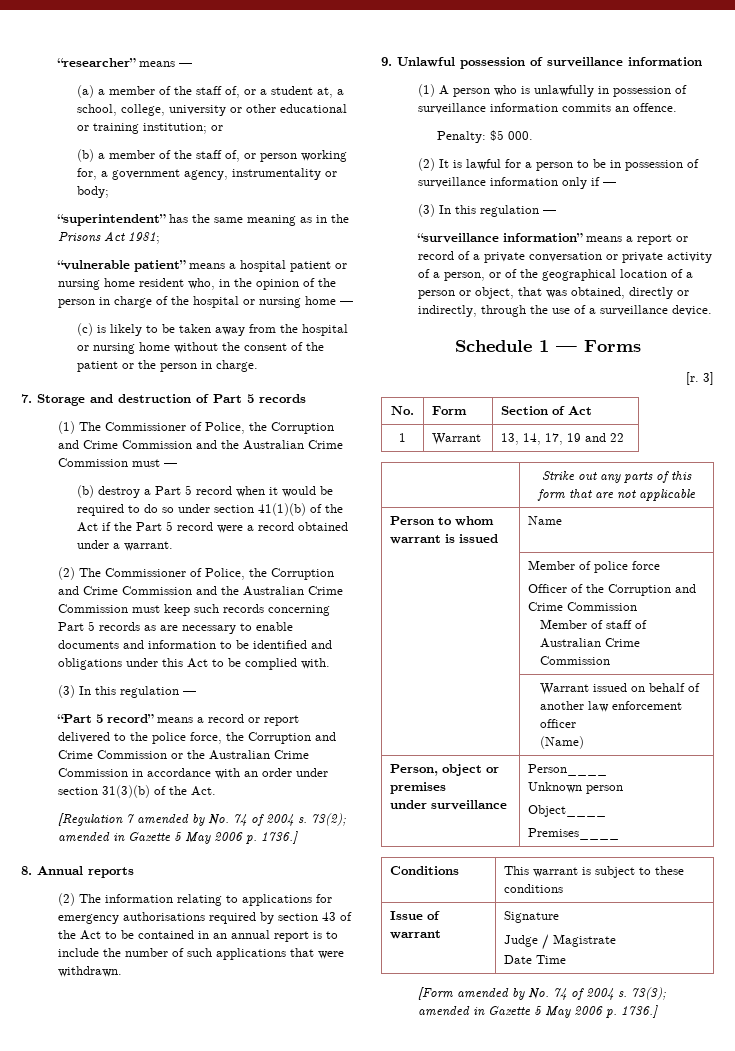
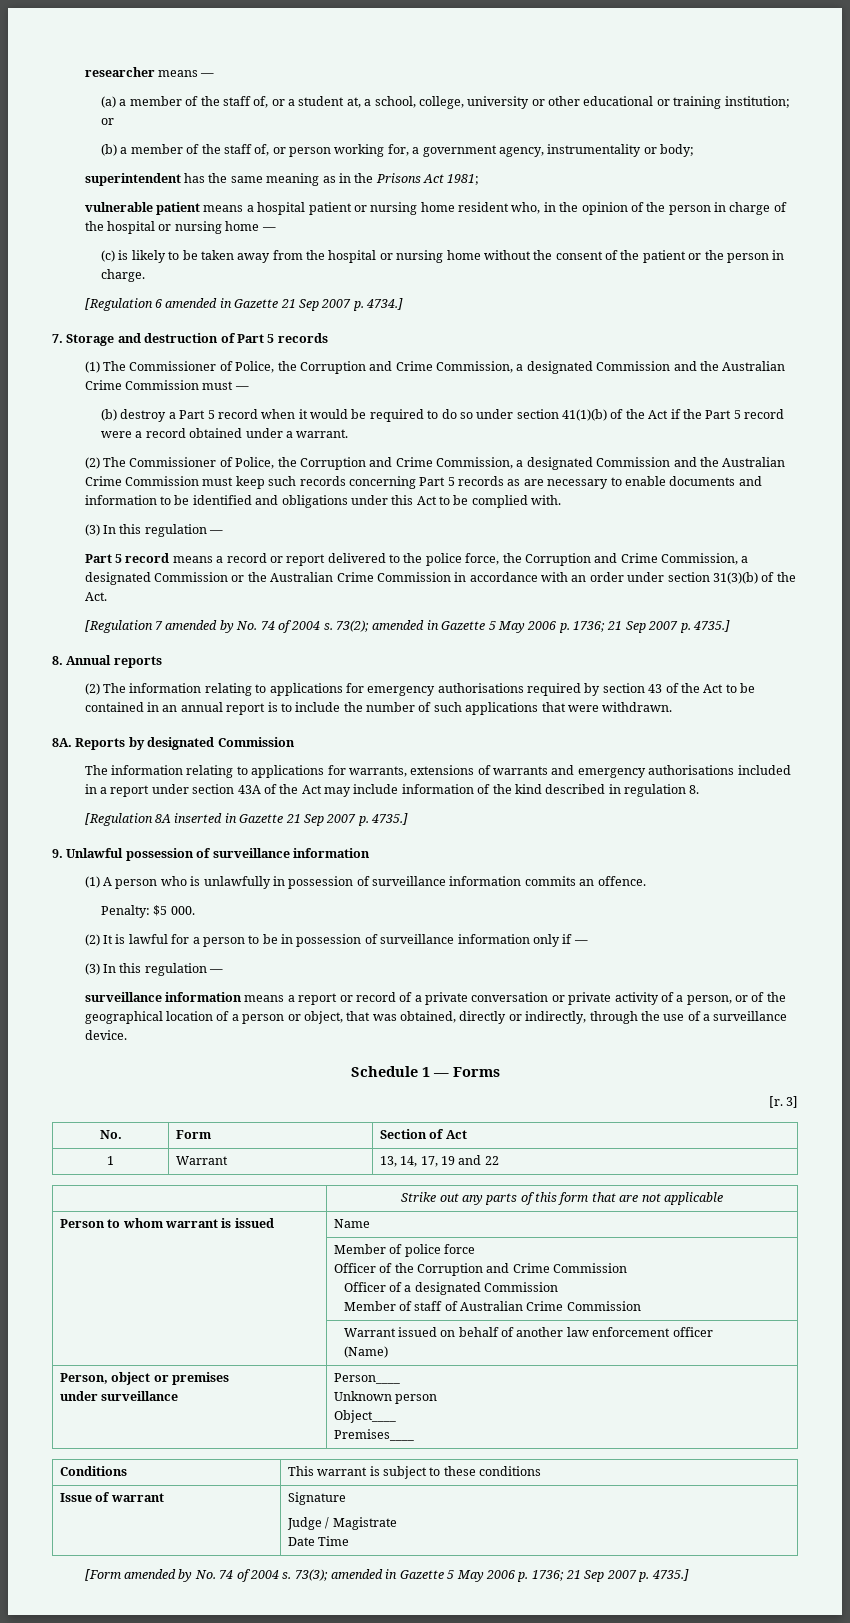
- “researcher” means —
+ researcher means —
- “superintendent” has the same meaning as in the Prisons Act 1981;
+ superintendent has the same meaning as in the Prisons Act 1981;
- “vulnerable patient” means a hospital patient or nursing home resident who, in the opinion of the person in charge of the hospital or nursing home —
+ vulnerable patient means a hospital patient or nursing home resident who, in the opinion of the person in charge of the hospital or nursing home —
+ [Regulation 6 amended in Gazette 21 Sep 2007 p. 4734.]
- (1) The Commissioner of Police, the Corruption and Crime Commission and the Australian Crime Commission must —
+ (1) The Commissioner of Police, the Corruption and Crime Commission, a designated Commission and the Australian Crime Commission must —
- (2) The Commissioner of Police, the Corruption and Crime Commission and the Australian Crime Commission must keep such records concerning Part 5 records as are necessary to enable documents and information to be identified and obligations under this Act to be complied with.
+ (2) The Commissioner of Police, the Corruption and Crime Commission, a designated Commission and the Australian Crime Commission must keep such records concerning Part 5 records as are necessary to enable documents and information to be identified and obligations under this Act to be complied with.
- “Part 5 record” means a record or report delivered to the police force, the Corruption and Crime Commission or the Australian Crime Commission in accordance with an order under section 31(3)(b) of the Act.
+ Part 5 record means a record or report delivered to the police force, the Corruption and Crime Commission, a designated Commission or the Australian Crime Commission in accordance with an order under section 31(3)(b) of the Act.
- 73(2); amended in Gazette 5 May 2006 p. 1736.]
+ 73(2); amended in Gazette 5 May 2006 p. 1736; 21 Sep 2007 p. 4735.]
+ 8A. Reports by designated Commission
+ The information relating to applications for warrants, extensions of warrants and emergency authorisations included in a report under section 43A of the Act may include information of the kind described in regulation 8.
+ [Regulation 8A inserted in Gazette 21 Sep 2007 p. 4735.]
- “surveillance information” means a report or record of a private conversation or private activity of a person, or of the geographical location of a person or object, that was obtained, directly or indirectly, through the use of a surveillance device.
+ surveillance information means a report or record of a private conversation or private activity of a person, or of the geographical location of a person or object, that was obtained, directly or indirectly, through the use of a surveillance device.
  | Member of police force
  Officer of the Corruption and Crime Commission
+ Officer of a designated Commission
- 73(3); amended in Gazette 5 May 2006 p. 1736.]
+ 73(3); amended in Gazette 5 May 2006 p. 1736; 21 Sep 2007 p. 4735.]

